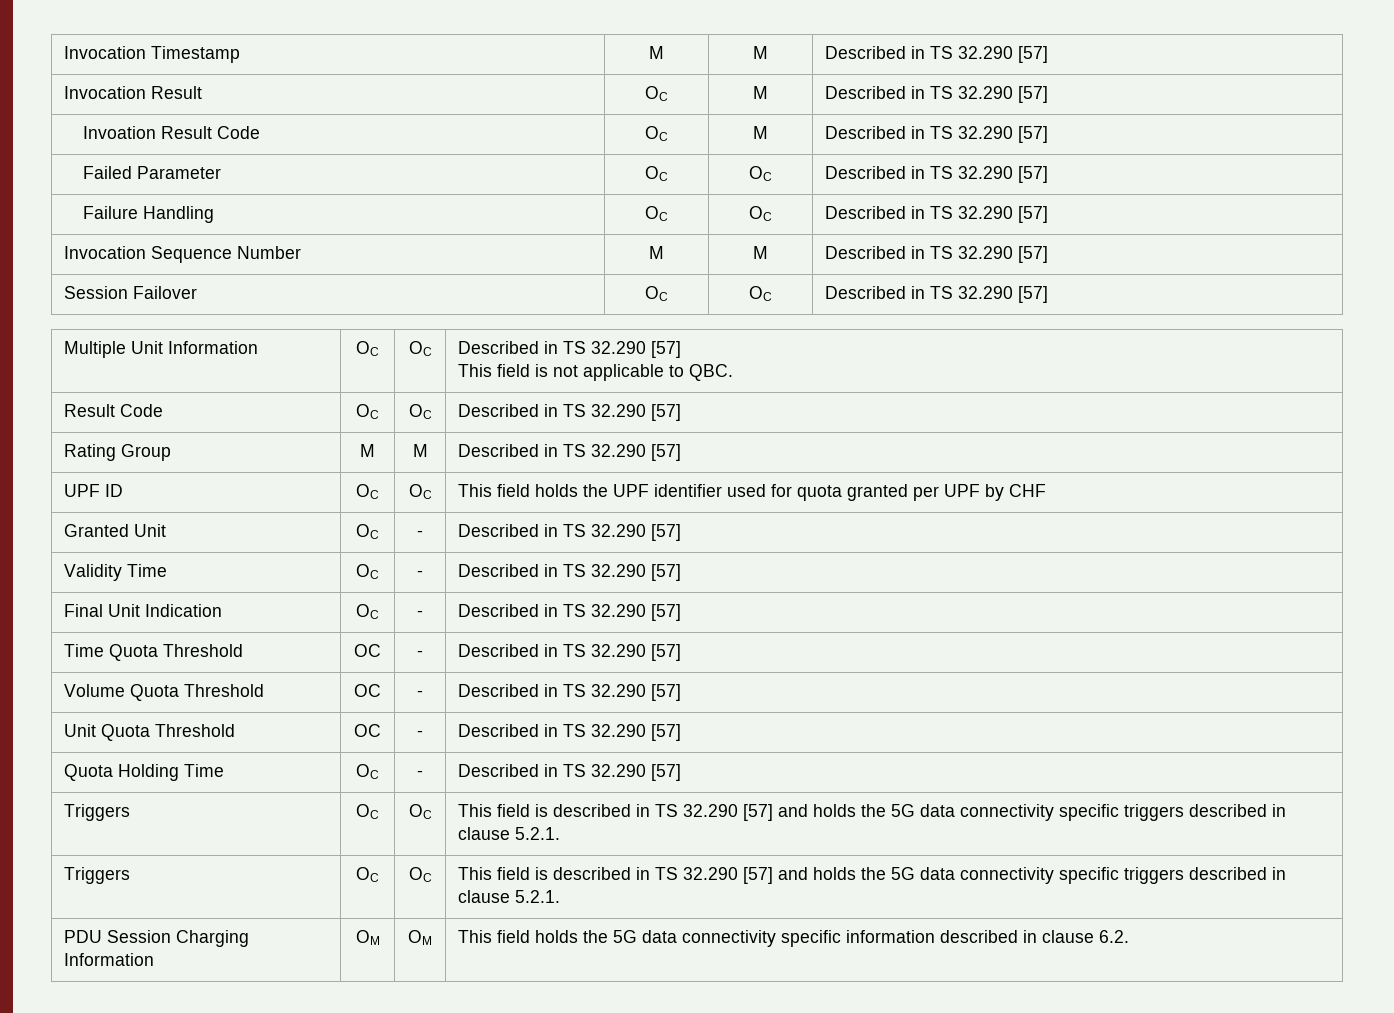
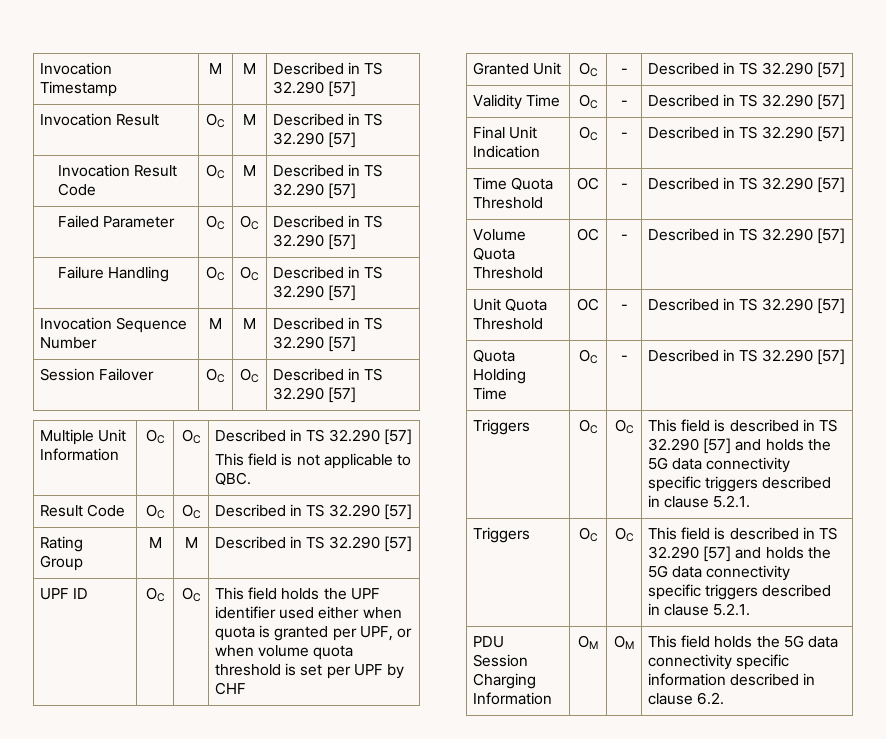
- Invoation Result Code | OC | M | Described in TS 32.290 [57]
+ Invocation Result Code | OC | M | Described in TS 32.290 [57]
- UPF ID | OC | OC | This field holds the UPF identifier used for quota granted per UPF by CHF
+ UPF ID | OC | OC | This field holds the UPF identifier used either when quota is granted per UPF, or when volume quota threshold is set per UPF by CHF

